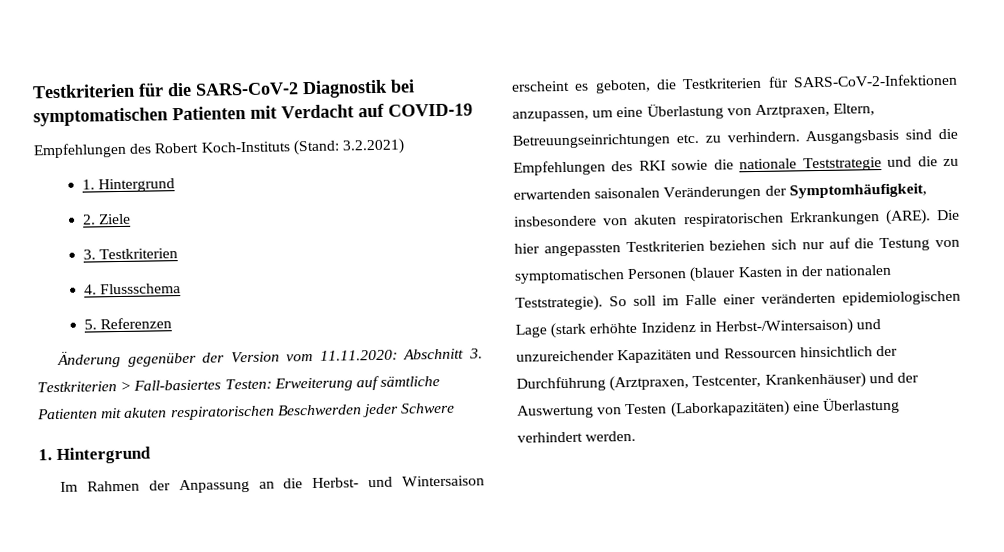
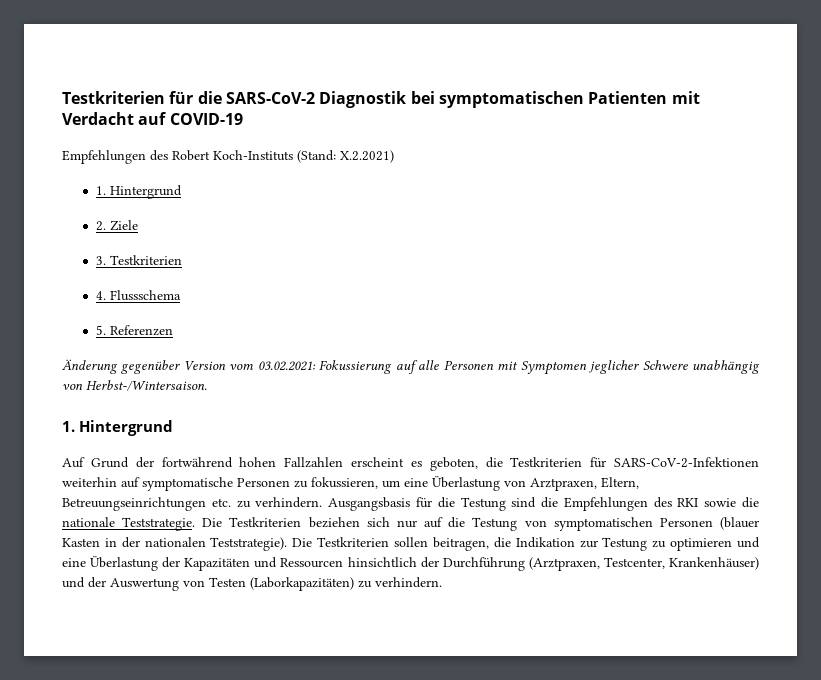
- Empfehlungen des Robert Koch-Instituts (Stand: 3.2.2021)
+ Empfehlungen des Robert Koch-Instituts (Stand: X.2.2021)
- Änderung gegenüber der Version vom 11.11.2020: Abschnitt 3. Testkriterien > Fall-basiertes Testen: Erweiterung auf sämtliche Patienten mit akuten respiratorischen Beschwerden jeder Schwere
+ Änderung gegenüber Version vom 03.02.2021: Fokussierung auf alle Personen mit Symptomen jeglicher Schwere unabhängig von Herbst-/Wintersaison.
  1. Hintergrund
- Im Rahmen der Anpassung an die Herbst- und Wintersaison erscheint es geboten, die Testkriterien für SARS-CoV-2-Infektionen anzupassen, um eine Überlastung von Arztpraxen, Eltern, Betreuungseinrichtungen etc. zu verhindern.
+ Auf Grund der fortwährend hohen Fallzahlen erscheint es geboten, die Testkriterien für SARS-CoV-2-Infektionen weiterhin auf symptomatische Personen zu fokussieren, um eine Überlastung von Arztpraxen, Eltern, Betreuungseinrichtungen etc. zu verhindern.
- Ausgangsbasis sind die Empfehlungen des RKI sowie die nationale Teststrategie und die zu erwartenden saisonalen Veränderungen der Symptomhäufigkeit, insbesondere von akuten respiratorischen Erkrankungen (ARE). Die hier angepassten Testkriterien beziehen sich nur auf die Testung von symptomatischen Personen (blauer Kasten in der nationalen Teststrategie).
+ Ausgangsbasis für die Testung sind die Empfehlungen des RKI sowie die nationale Teststrategie. Die Testkriterien beziehen sich nur auf die Testung von symptomatischen Personen (blauer Kasten in der nationalen Teststrategie).
- So soll im Falle einer veränderten epidemiologischen Lage (stark erhöhte Inzidenz in Herbst-/Wintersaison) und unzureichender Kapazitäten und Ressourcen hinsichtlich der Durchführung (Arztpraxen, Testcenter, Krankenhäuser) und der Auswertung von Testen (Laborkapazitäten) eine Überlastung verhindert werden.
+ Die Testkriterien sollen beitragen, die Indikation zur Testung zu optimieren und eine Überlastung der Kapazitäten und Ressourcen hinsichtlich der Durchführung (Arztpraxen, Testcenter, Krankenhäuser) und der Auswertung von Testen (Laborkapazitäten) zu verhindern.

